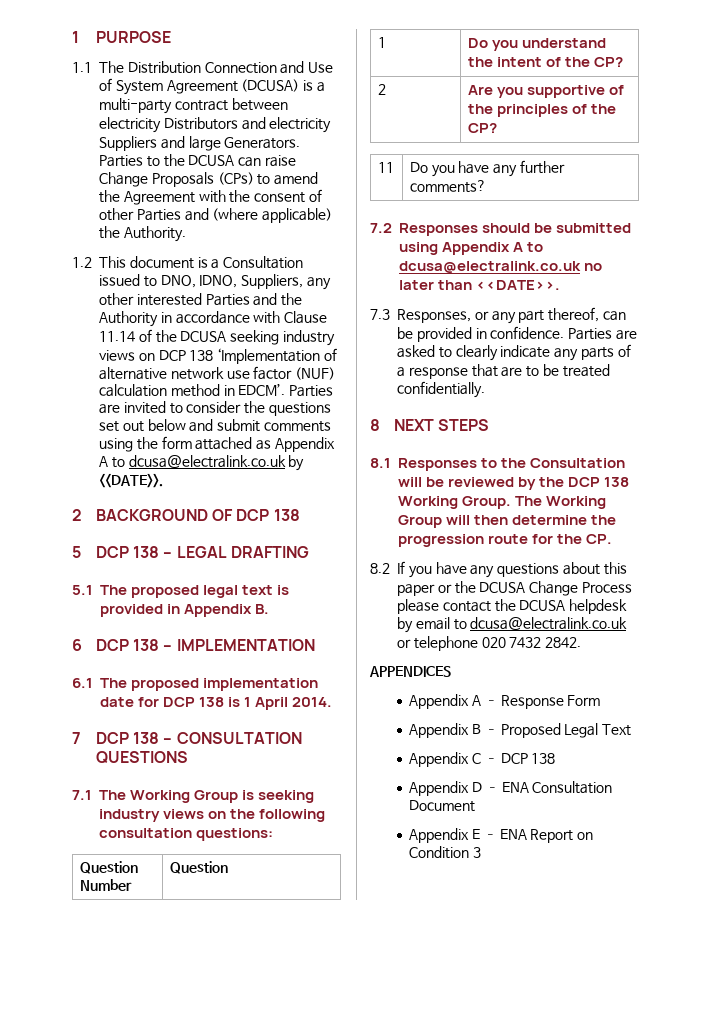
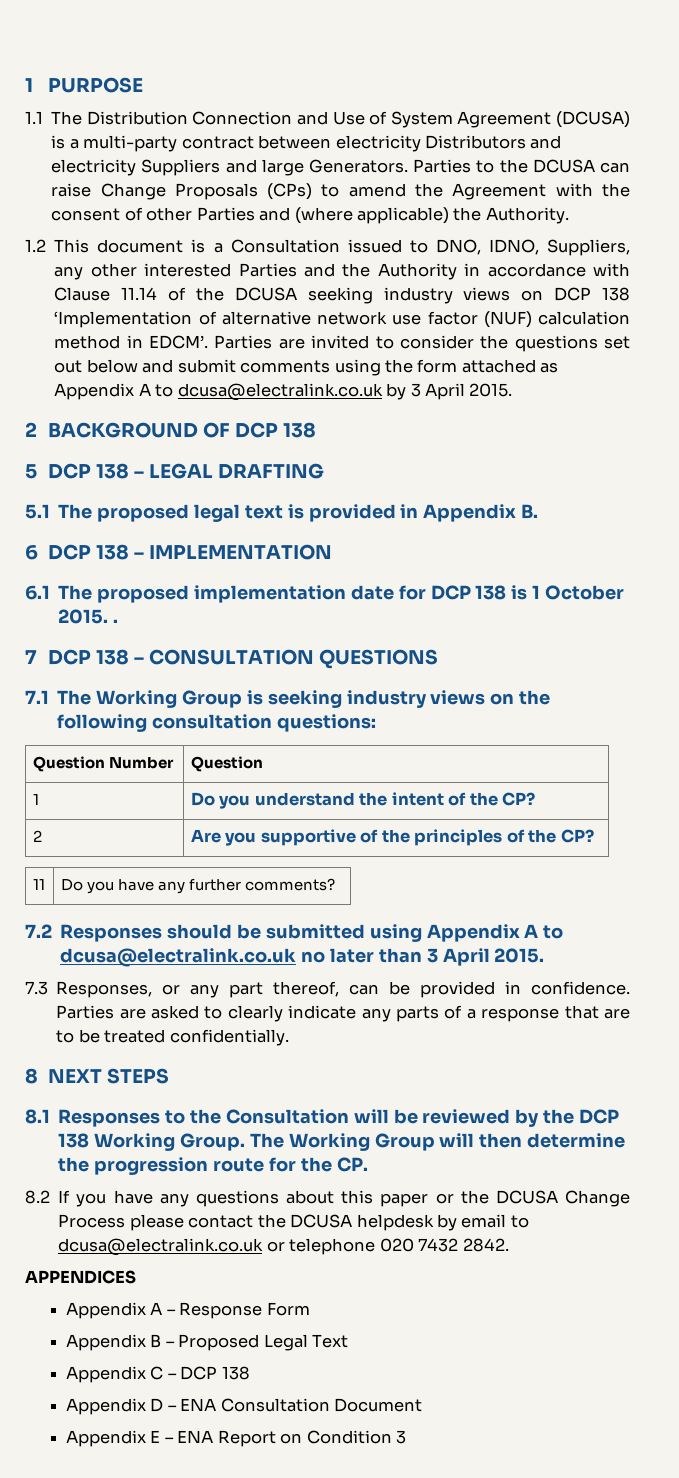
- Parties are invited to consider the questions set out below and submit comments using the form attached as Appendix A to dcusa@electralink.co.uk by <<DATE>>.
+ Parties are invited to consider the questions set out below and submit comments using the form attached as Appendix A to dcusa@electralink.co.uk by 3 April 2015.
- 6.1 The proposed implementation date for DCP 138 is 1 April 2014.
+ 6.1 The proposed implementation date for DCP 138 is 1 October 2015. .
- 7.2 Responses should be submitted using Appendix A to dcusa@electralink.co.uk no later than <<DATE>>.
+ 7.2 Responses should be submitted using Appendix A to dcusa@electralink.co.uk no later than 3 April 2015.

